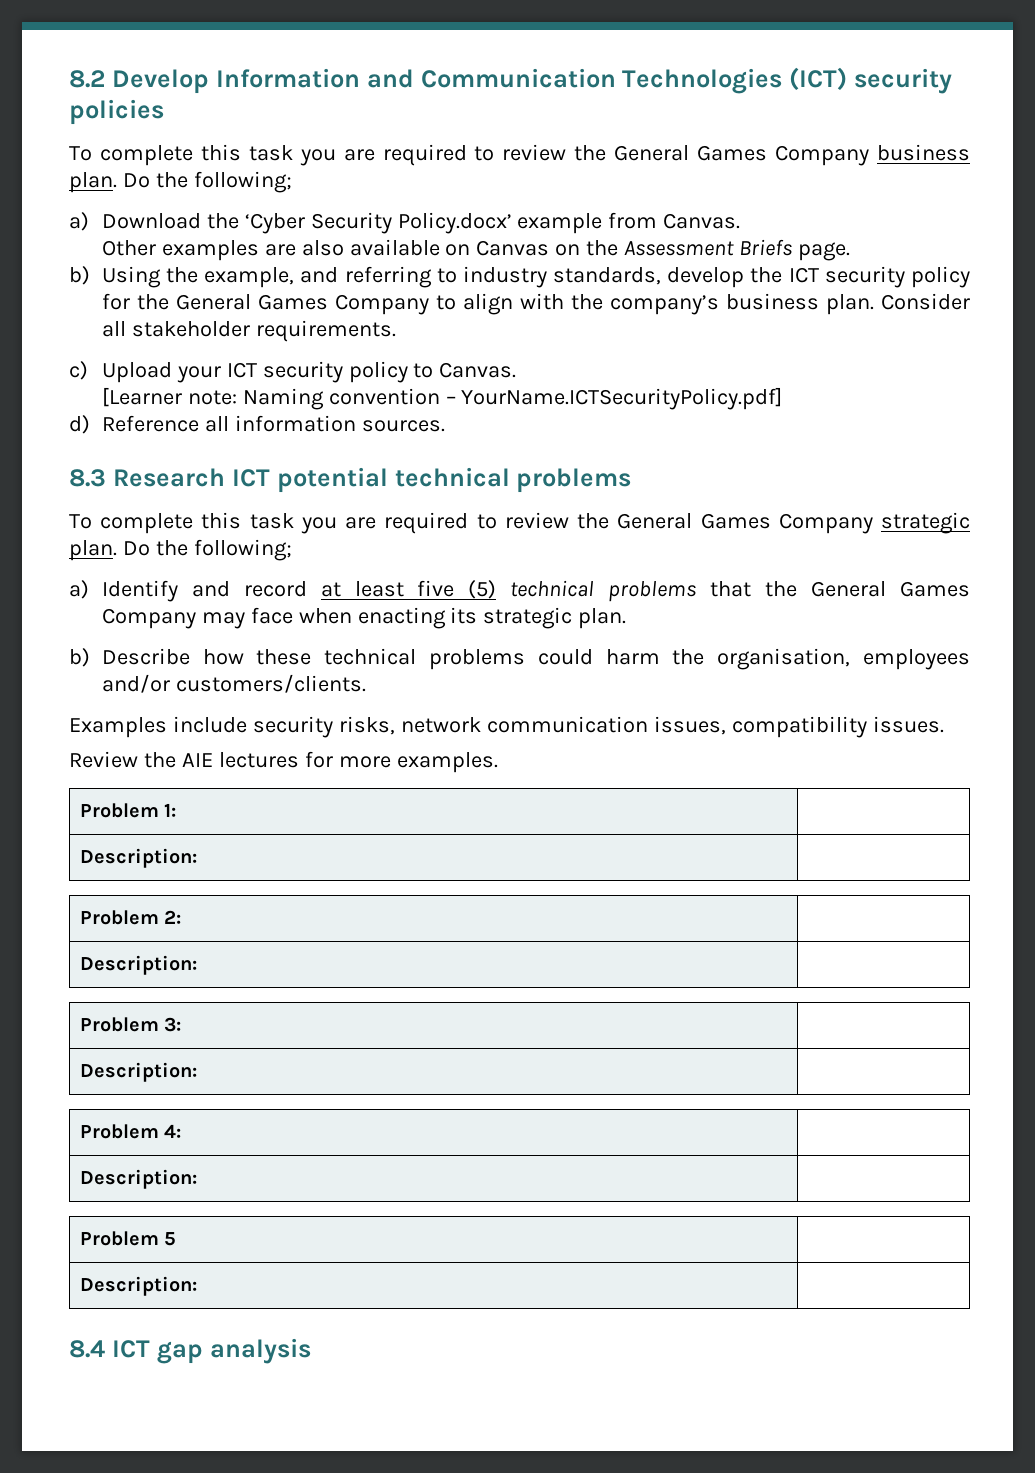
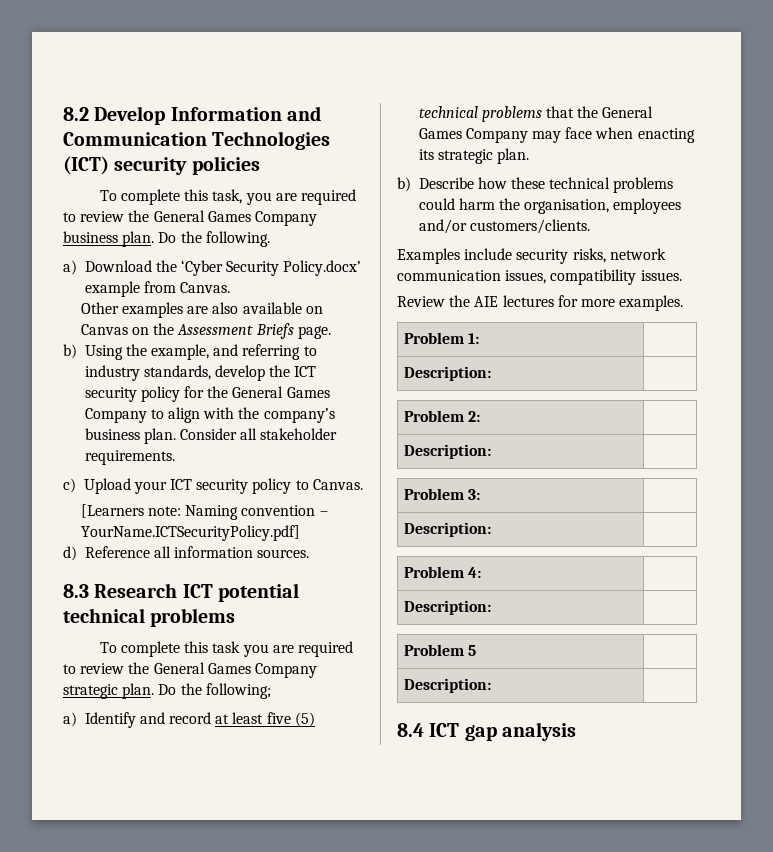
- To complete this task you are required to review the General Games Company business plan. Do the following;
+ To complete this task, you are required to review the General Games Company business plan. Do the following.
- [Learner note: Naming convention – YourName.ICTSecurityPolicy.pdf]
+ [Learners note: Naming convention – YourName.ICTSecurityPolicy.pdf]

